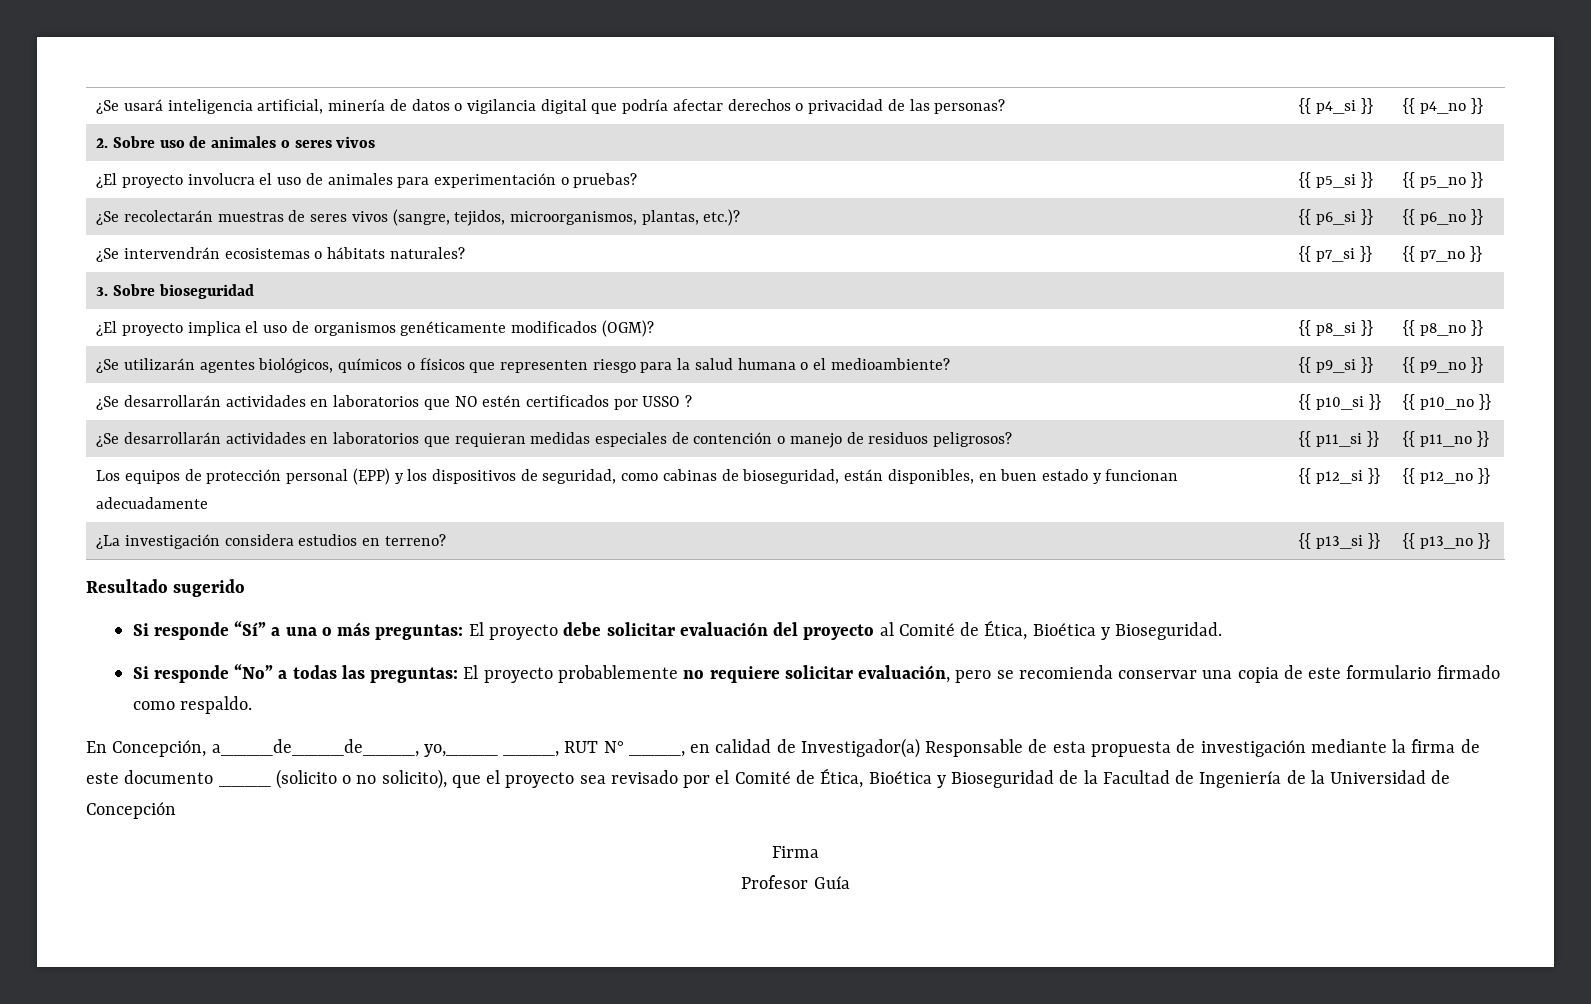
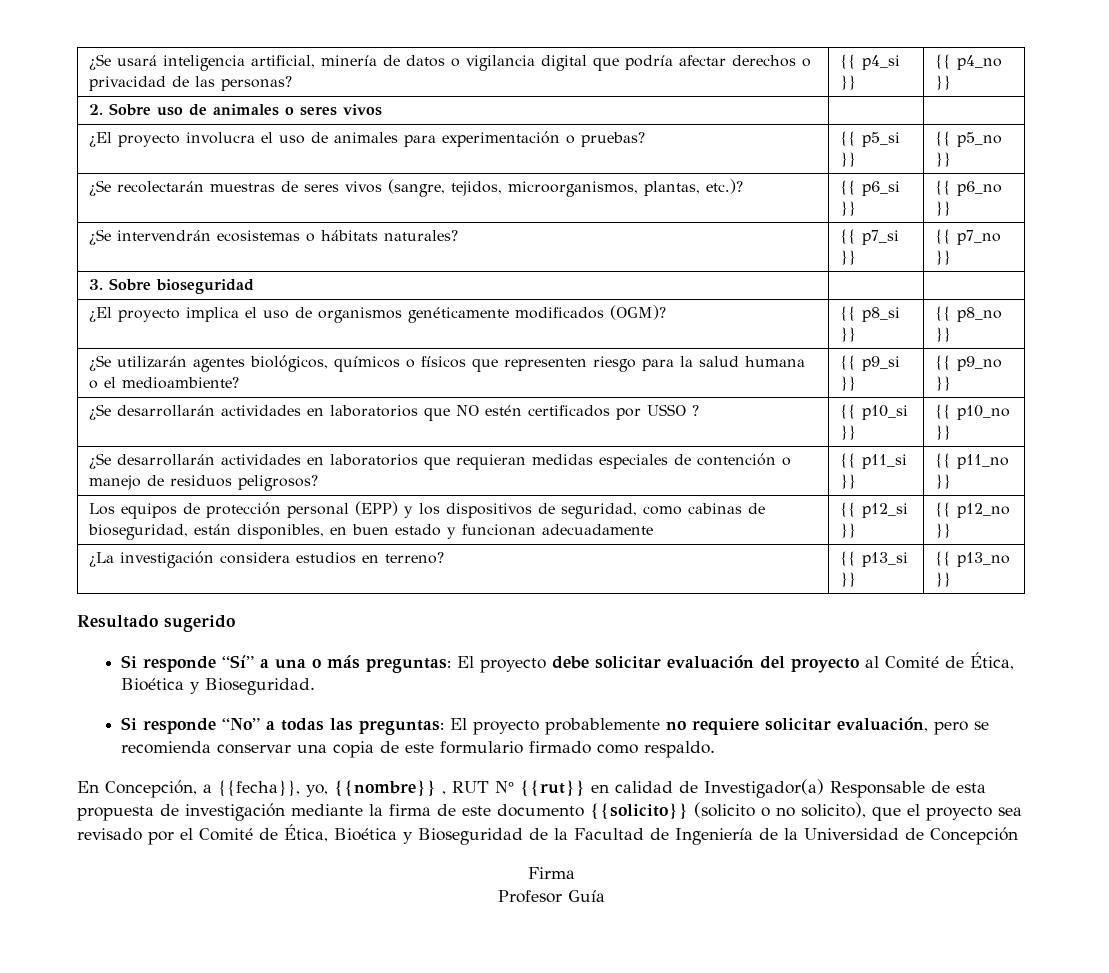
- En Concepción, a____de____de____, yo,____ ____, RUT N° ____, en calidad de Investigador(a) Responsable de esta propuesta de investigación mediante la firma de este documento ____ (solicito o no solicito), que el proyecto sea revisado por el Comité de Ética, Bioética y Bioseguridad de la Facultad de Ingeniería de la Universidad de Concepción
+ En Concepción, a {{fecha}}, yo, {{nombre}} , RUT N° {{rut}} en calidad de Investigador(a) Responsable de esta propuesta de investigación mediante la firma de este documento {{solicito}} (solicito o no solicito), que el proyecto sea revisado por el Comité de Ética, Bioética y Bioseguridad de la Facultad de Ingeniería de la Universidad de Concepción

